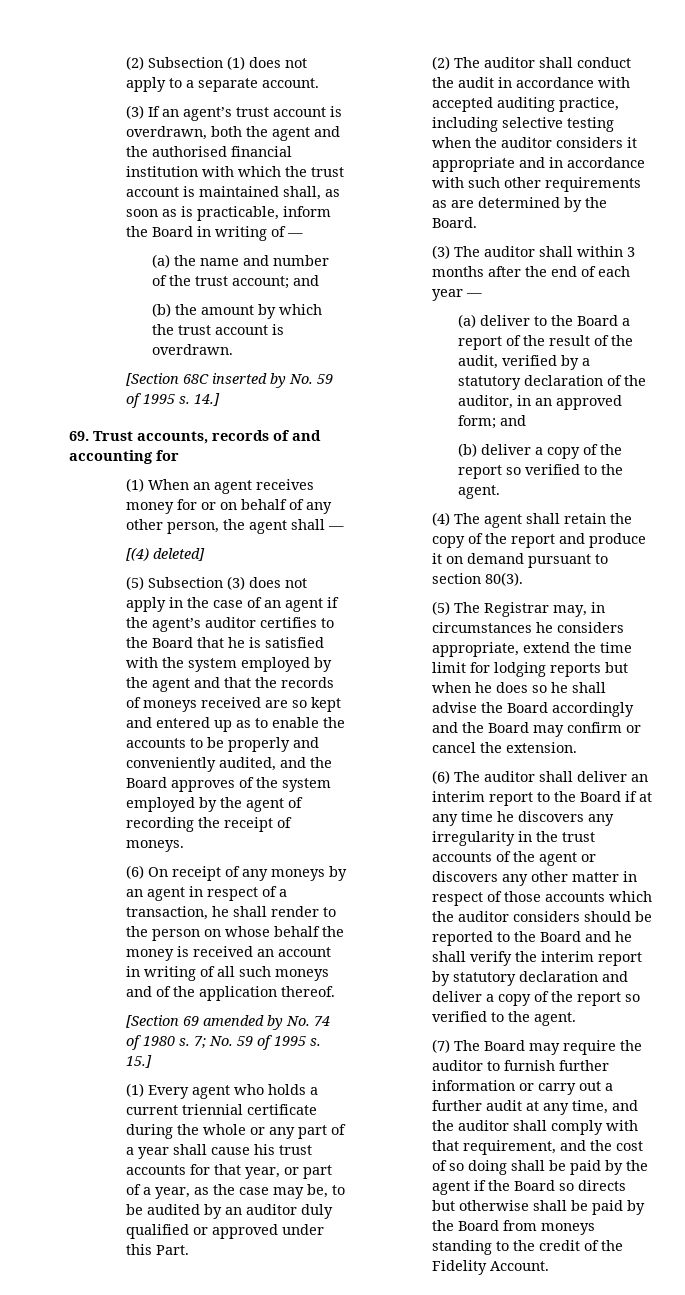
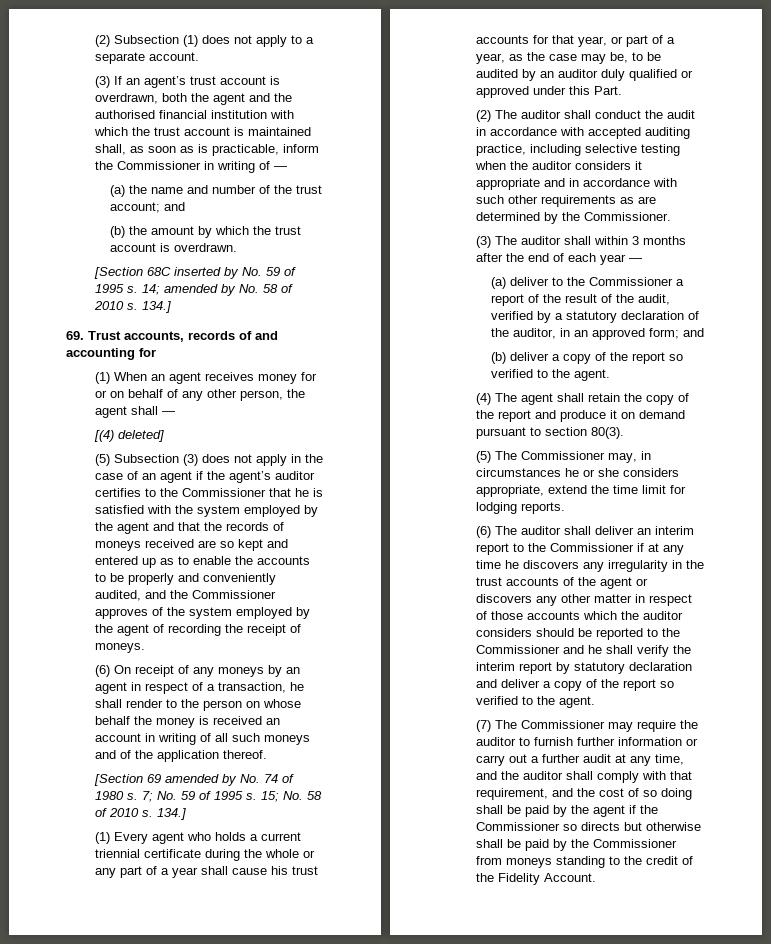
- (3) If an agent’s trust account is overdrawn, both the agent and the authorised financial institution with which the trust account is maintained shall, as soon as is practicable, inform the Board in writing of —
+ (3) If an agent’s trust account is overdrawn, both the agent and the authorised financial institution with which the trust account is maintained shall, as soon as is practicable, inform the Commissioner in writing of —
- 14.]
+ 14; amended by No. 58 of 2010 s. 134.]
- (5) Subsection (3) does not apply in the case of an agent if the agent’s auditor certifies to the Board that he is satisfied with the system employed by the agent and that the records of moneys received are so kept and entered up as to enable the accounts to be properly and conveniently audited, and the Board approves of the system employed by the agent of recording the receipt of moneys.
+ (5) Subsection (3) does not apply in the case of an agent if the agent’s auditor certifies to the Commissioner that he is satisfied with the system employed by the agent and that the records of moneys received are so kept and entered up as to enable the accounts to be properly and conveniently audited, and the Commissioner approves of the system employed by the agent of recording the receipt of moneys.
- 15.]
+ 15; No. 58 of 2010 s. 134.]
- (2) The auditor shall conduct the audit in accordance with accepted auditing practice, including selective testing when the auditor considers it appropriate and in accordance with such other requirements as are determined by the Board.
+ (2) The auditor shall conduct the audit in accordance with accepted auditing practice, including selective testing when the auditor considers it appropriate and in accordance with such other requirements as are determined by the Commissioner.
- (a) deliver to the Board a report of the result of the audit, verified by a statutory declaration of the auditor, in an approved form; and
+ (a) deliver to the Commissioner a report of the result of the audit, verified by a statutory declaration of the auditor, in an approved form; and
- (5) The Registrar may, in circumstances he considers appropriate, extend the time limit for lodging reports but when he does so he shall advise the Board accordingly and the Board may confirm or cancel the extension.
+ (5) The Commissioner may, in circumstances he or she considers appropriate, extend the time limit for lodging reports.
- (6) The auditor shall deliver an interim report to the Board if at any time he discovers any irregularity in the trust accounts of the agent or discovers any other matter in respect of those accounts which the auditor considers should be reported to the Board and he shall verify the interim report by statutory declaration and deliver a copy of the report so verified to the agent.
+ (6) The auditor shall deliver an interim report to the Commissioner if at any time he discovers any irregularity in the trust accounts of the agent or discovers any other matter in respect of those accounts which the auditor considers should be reported to the Commissioner and he shall verify the interim report by statutory declaration and deliver a copy of the report so verified to the agent.
- (7) The Board may require the auditor to furnish further information or carry out a further audit at any time, and the auditor shall comply with that requirement, and the cost of so doing shall be paid by the agent if the Board so directs but otherwise shall be paid by the Board from moneys standing to the credit of the Fidelity Account.
+ (7) The Commissioner may require the auditor to furnish further information or carry out a further audit at any time, and the auditor shall comply with that requirement, and the cost of so doing shall be paid by the agent if the Commissioner so directs but otherwise shall be paid by the Commissioner from moneys standing to the credit of the Fidelity Account.

